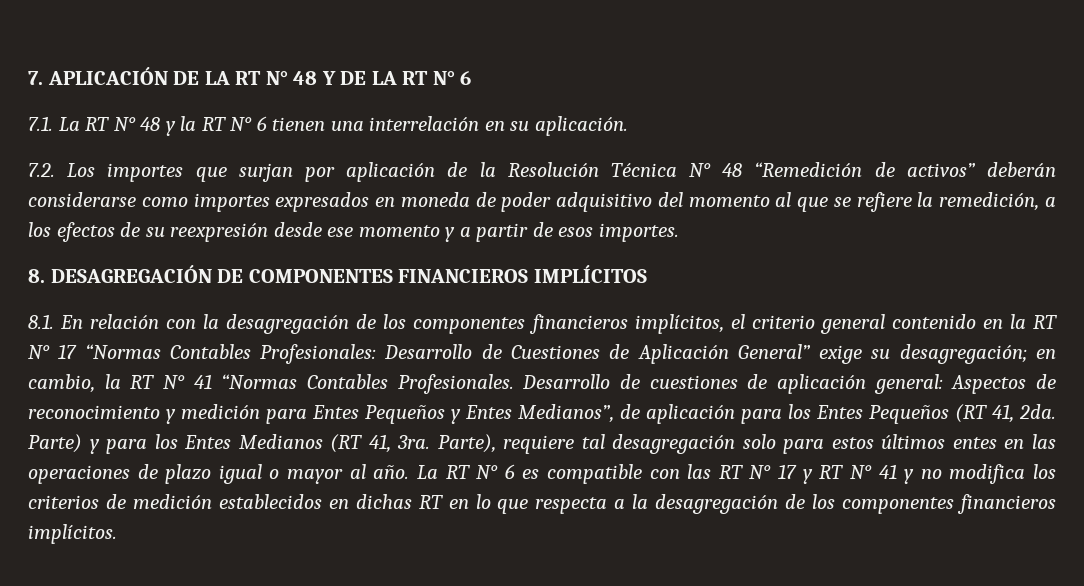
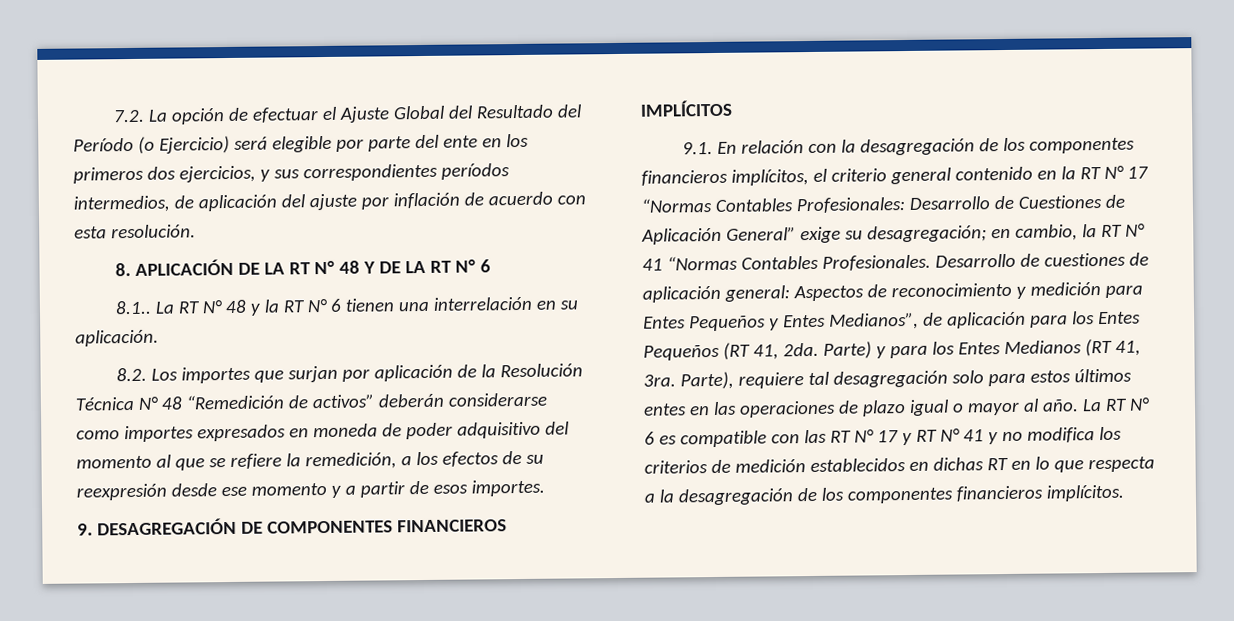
- 7. APLICACIÓN DE LA RT N° 48 Y DE LA RT N° 6
+ 7.2. La opción de efectuar el Ajuste Global del Resultado del Período (o Ejercicio) será elegible por parte del ente en los primeros dos ejercicios, y sus correspondientes períodos intermedios, de aplicación del ajuste por inflación de acuerdo con esta resolución.
+ 8. APLICACIÓN DE LA RT N° 48 Y DE LA RT N° 6
- 7.1. La RT N° 48 y la RT N° 6 tienen una interrelación en su aplicación.
+ 8.1.. La RT N° 48 y la RT N° 6 tienen una interrelación en su aplicación.
- 7.2. Los importes que surjan por aplicación de la Resolución Técnica N° 48 “Remedición de activos” deberán considerarse como importes expresados en moneda de poder adquisitivo del momento al que se refiere la remedición, a los efectos de su reexpresión desde ese momento y a partir de esos importes.
+ 8.2. Los importes que surjan por aplicación de la Resolución Técnica N° 48 “Remedición de activos” deberán considerarse como importes expresados en moneda de poder adquisitivo del momento al que se refiere la remedición, a los efectos de su reexpresión desde ese momento y a partir de esos importes.
- 8. DESAGREGACIÓN DE COMPONENTES FINANCIEROS IMPLÍCITOS
+ 9. DESAGREGACIÓN DE COMPONENTES FINANCIEROS IMPLÍCITOS
- 8.1. En relación con la desagregación de los componentes financieros implícitos, el criterio general contenido en la RT N° 17 “Normas Contables Profesionales: Desarrollo de Cuestiones de Aplicación General” exige su desagregación; en cambio, la RT N° 41 “Normas Contables Profesionales.
+ 9.1. En relación con la desagregación de los componentes financieros implícitos, el criterio general contenido en la RT N° 17 “Normas Contables Profesionales: Desarrollo de Cuestiones de Aplicación General” exige su desagregación; en cambio, la RT N° 41 “Normas Contables Profesionales.

